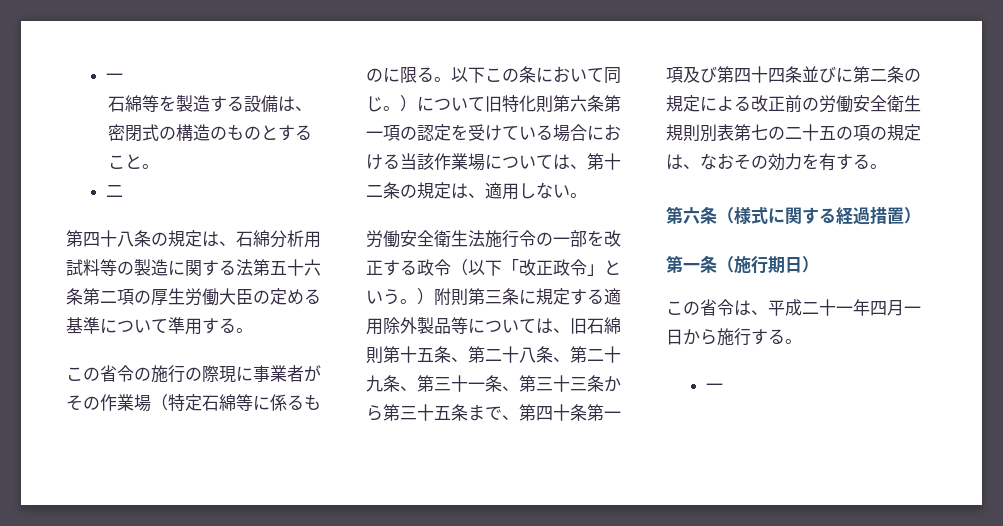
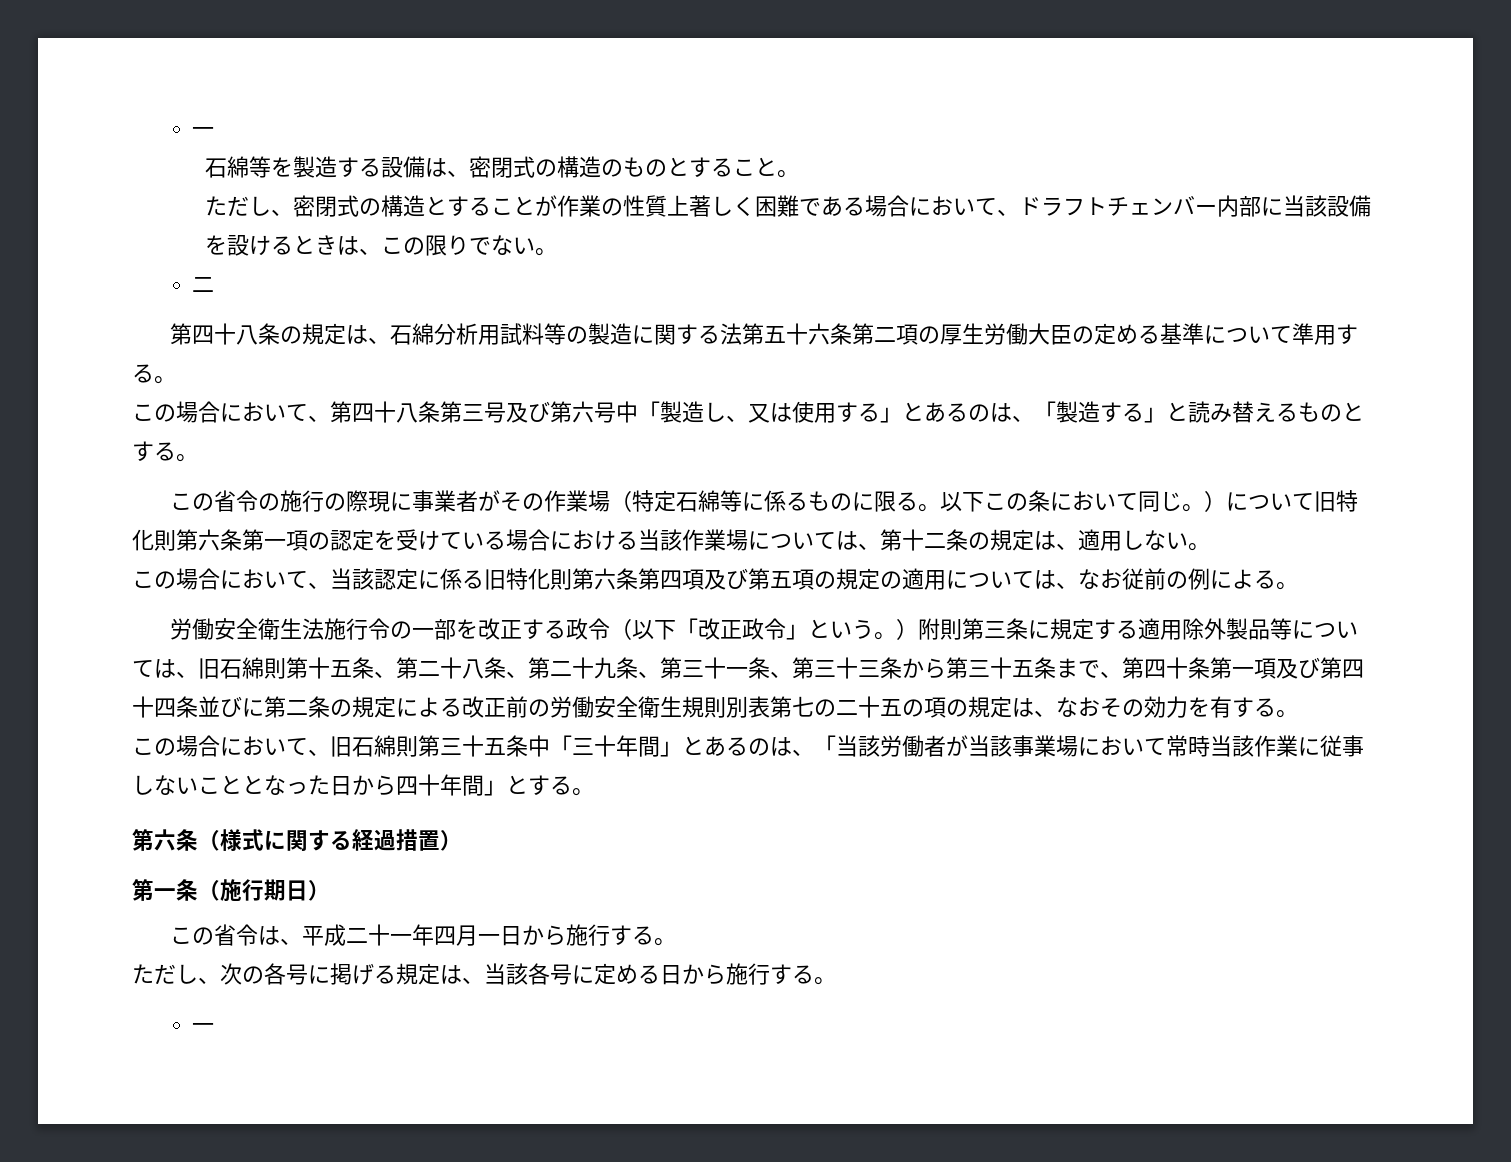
+ ただし、密閉式の構造とすることが作業の性質上著しく困難である場合において、ドラフトチェンバー内部に当該設備を設けるときは、この限りでない。
+ この場合において、第四十八条第三号及び第六号中「製造し、又は使用する」とあるのは、「製造する」と読み替えるものとする。
+ この場合において、当該認定に係る旧特化則第六条第四項及び第五項の規定の適用については、なお従前の例による。
+ この場合において、旧石綿則第三十五条中「三十年間」とあるのは、「当該労働者が当該事業場において常時当該作業に従事しないこととなった日から四十年間」とする。
+ ただし、次の各号に掲げる規定は、当該各号に定める日から施行する。

